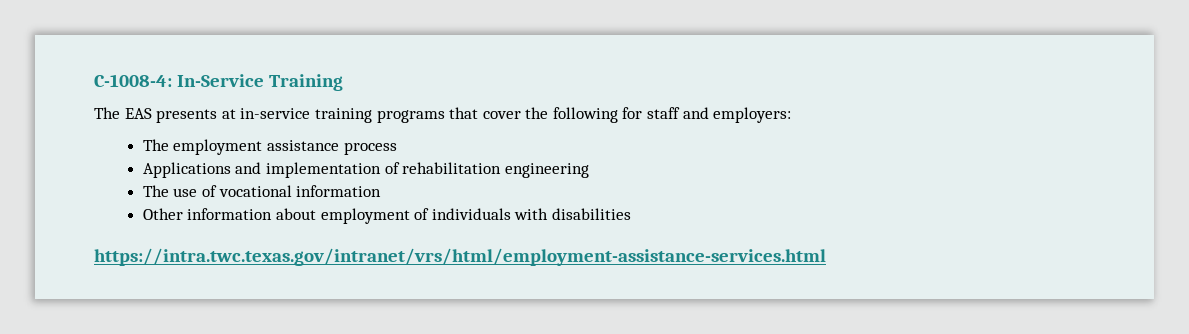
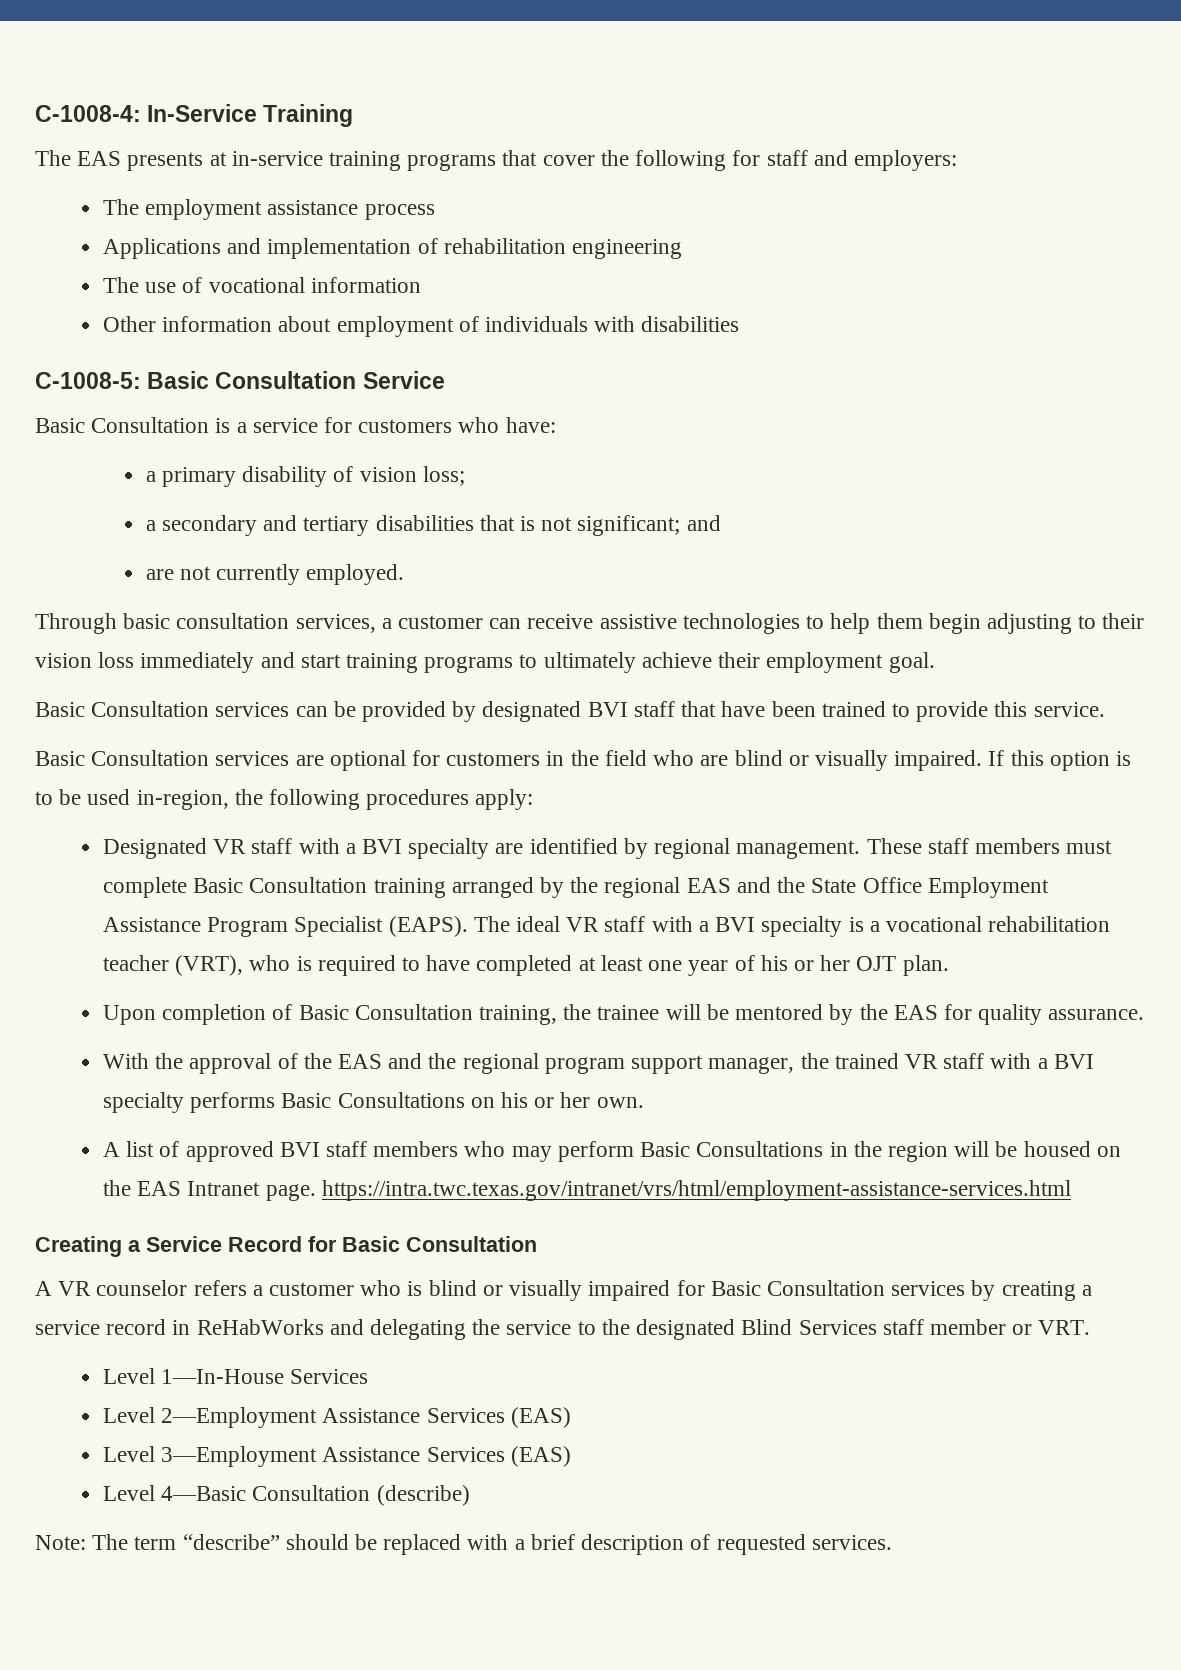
- https://intra.twc.texas.gov/intranet/vrs/html/employment-assistance-services.html
+ C-1008-5: Basic Consultation Service
+ Basic Consultation is a service for customers who have:
+ a primary disability of vision loss;
+ a secondary and tertiary disabilities that is not significant; and
+ are not currently employed.
+ Through basic consultation services, a customer can receive assistive technologies to help them begin adjusting to their vision loss immediately and start training programs to ultimately achieve their employment goal.
+ Basic Consultation services can be provided by designated BVI staff that have been trained to provide this service.
+ Basic Consultation services are optional for customers in the field who are blind or visually impaired. If this option is to be used in-region, the following procedures apply:
+ Designated VR staff with a BVI specialty are identified by regional management. These staff members must complete Basic Consultation training arranged by the regional EAS and the State Office Employment Assistance Program Specialist (EAPS). The ideal VR staff with a BVI specialty is a vocational rehabilitation teacher (VRT), who is required to have completed at least one year of his or her OJT plan.
+ Upon completion of Basic Consultation training, the trainee will be mentored by the EAS for quality assurance.
+ With the approval of the EAS and the regional program support manager, the trained VR staff with a BVI specialty performs Basic Consultations on his or her own.
+ A list of approved BVI staff members who may perform Basic Consultations in the region will be housed on the EAS Intranet page. https://intra.twc.texas.gov/intranet/vrs/html/employment-assistance-services.html
+ Creating a Service Record for Basic Consultation
+ A VR counselor refers a customer who is blind or visually impaired for Basic Consultation services by creating a service record in ReHabWorks and delegating the service to the designated Blind Services staff member or VRT.
+ Level 1—In-House Services
+ Level 2—Employment Assistance Services (EAS)
+ Level 3—Employment Assistance Services (EAS)
+ Level 4—Basic Consultation (describe)
+ Note: The term “describe” should be replaced with a brief description of requested services.

